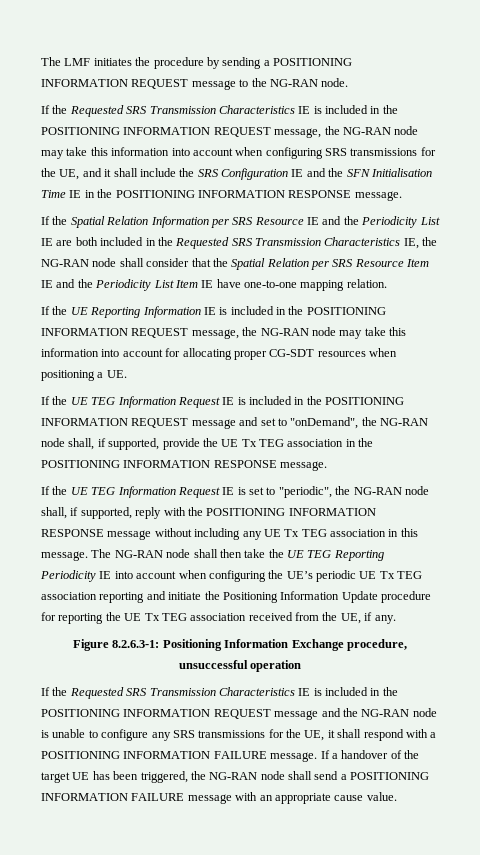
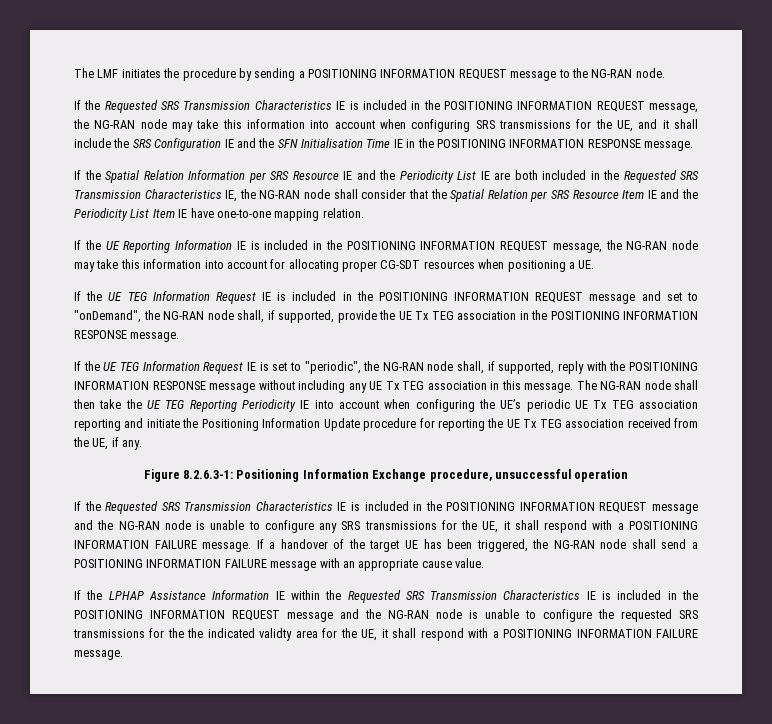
+ If the LPHAP Assistance Information IE within the Requested SRS Transmission Characteristics IE is included in the POSITIONING INFORMATION REQUEST message and the NG-RAN node is unable to configure the requested SRS transmissions for the the indicated validty area for the UE, it shall respond with a POSITIONING INFORMATION FAILURE message.

